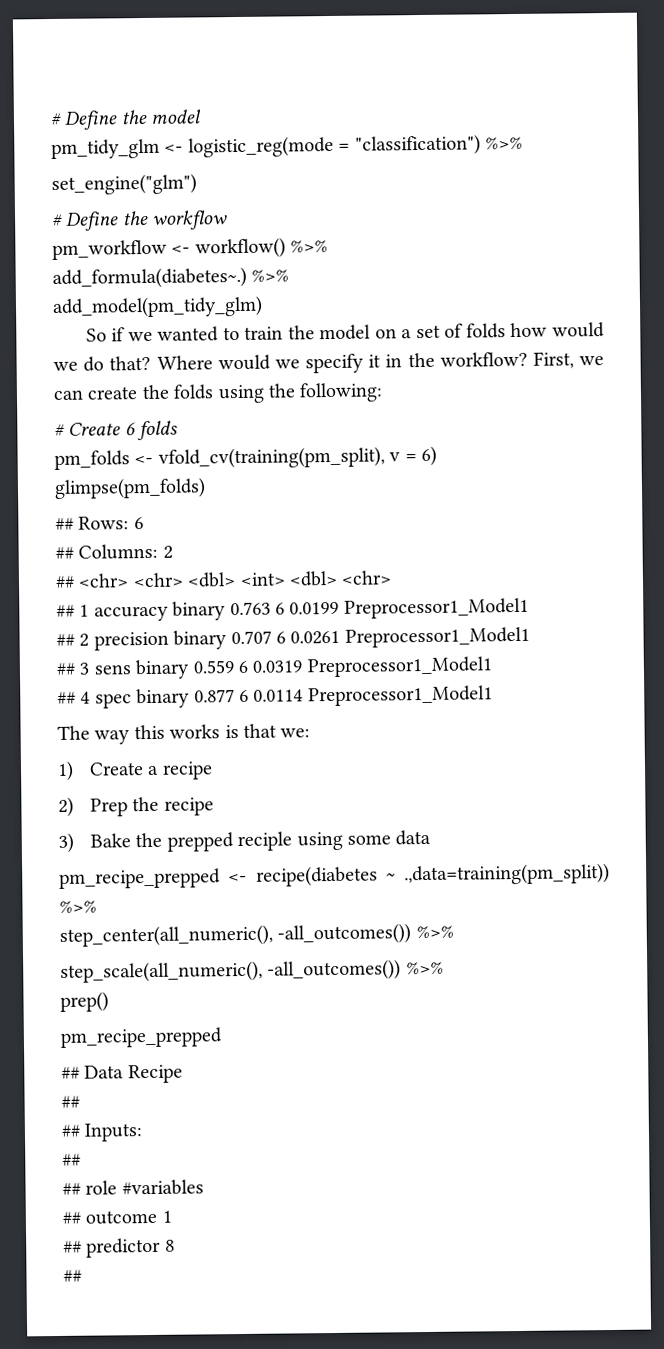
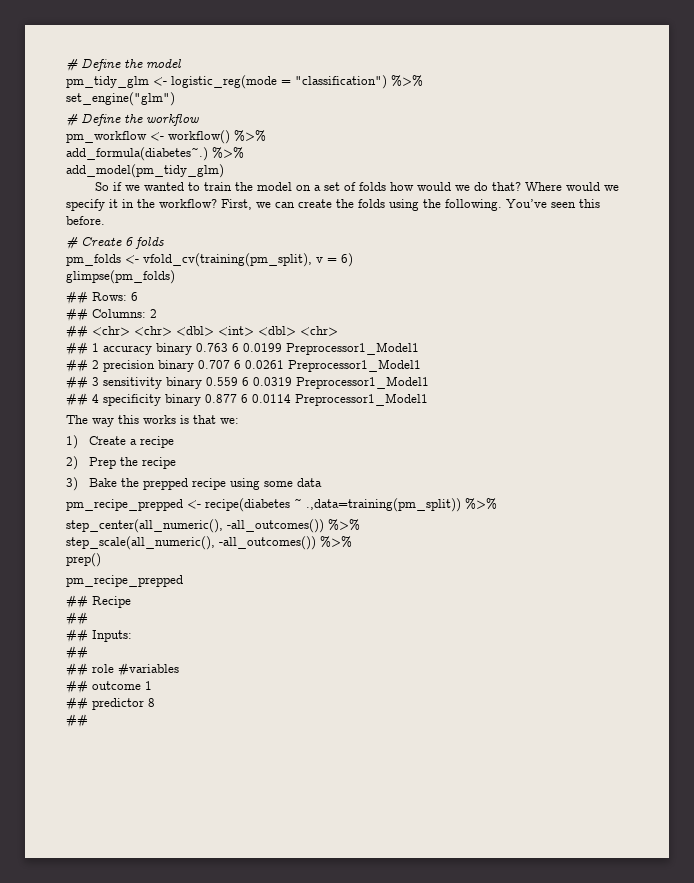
- First, we can create the folds using the following:
+ First, we can create the folds using the following. You’ve seen this before.
- ## 3 sens binary 0.559 6 0.0319 Preprocessor1_Model1
+ ## 3 sensitivity binary 0.559 6 0.0319 Preprocessor1_Model1
- ## 4 spec binary 0.877 6 0.0114 Preprocessor1_Model1
+ ## 4 specificity binary 0.877 6 0.0114 Preprocessor1_Model1
- 3) Bake the prepped reciple using some data
+ 3) Bake the prepped recipe using some data
- ## Data Recipe
+ ## Recipe

